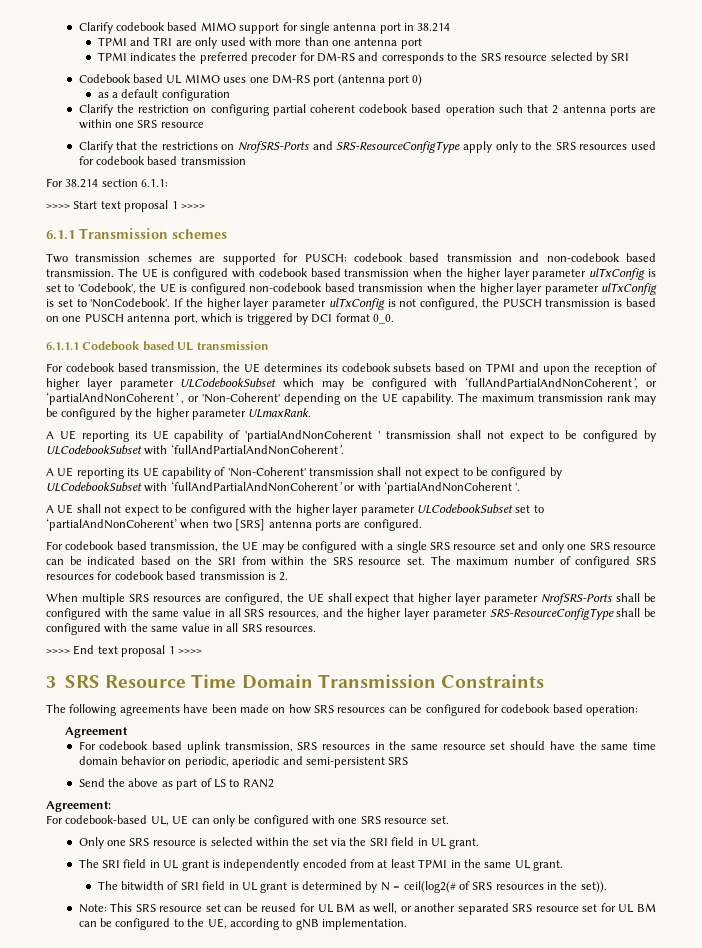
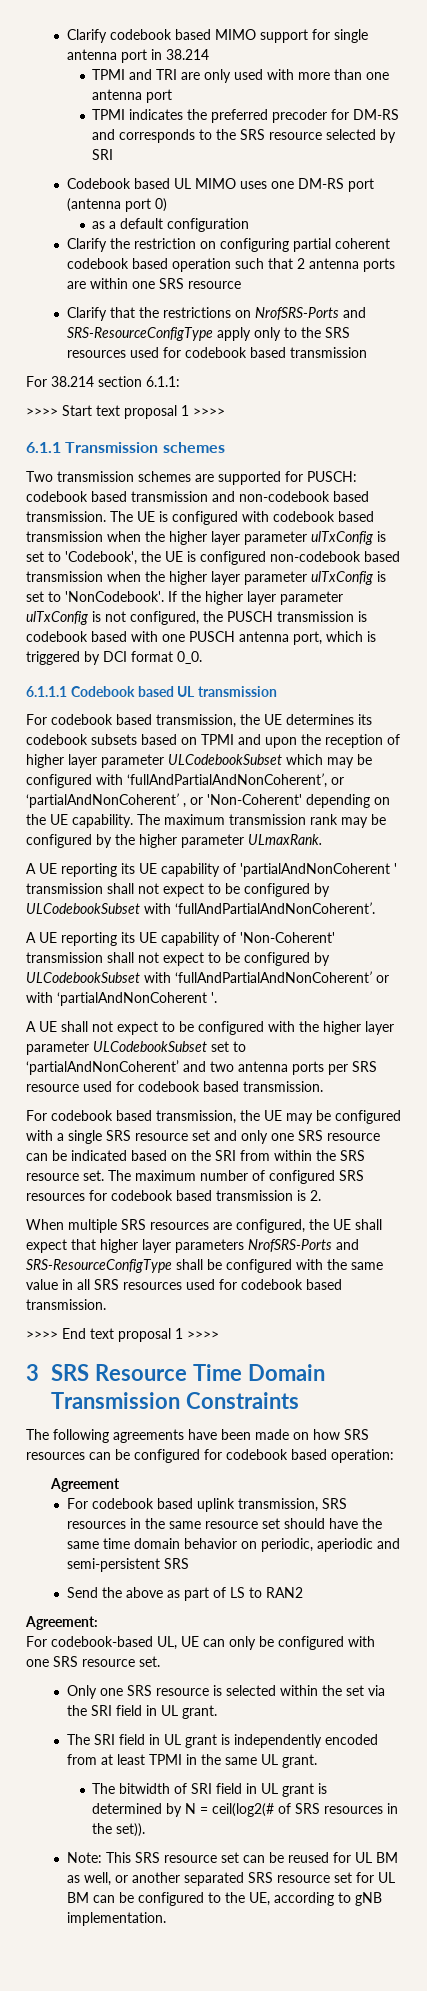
- If the higher layer parameter ulTxConfig is not configured, the PUSCH transmission is based on one PUSCH antenna port, which is triggered by DCI format 0_0.
+ If the higher layer parameter ulTxConfig is not configured, the PUSCH transmission is codebook based with one PUSCH antenna port, which is triggered by DCI format 0_0.
- A UE shall not expect to be configured with the higher layer parameter ULCodebookSubset set to ‘partialAndNonCoherent’ when two [SRS] antenna ports are configured.
+ A UE shall not expect to be configured with the higher layer parameter ULCodebookSubset set to ‘partialAndNonCoherent’ and two antenna ports per SRS resource used for codebook based transmission.
- When multiple SRS resources are configured, the UE shall expect that higher layer parameter NrofSRS-Ports shall be configured with the same value in all SRS resources, and the higher layer parameter SRS-ResourceConfigType shall be configured with the same value in all SRS resources.
+ When multiple SRS resources are configured, the UE shall expect that higher layer parameters NrofSRS-Ports and SRS-ResourceConfigType shall be configured with the same value in all SRS resources used for codebook based transmission.

